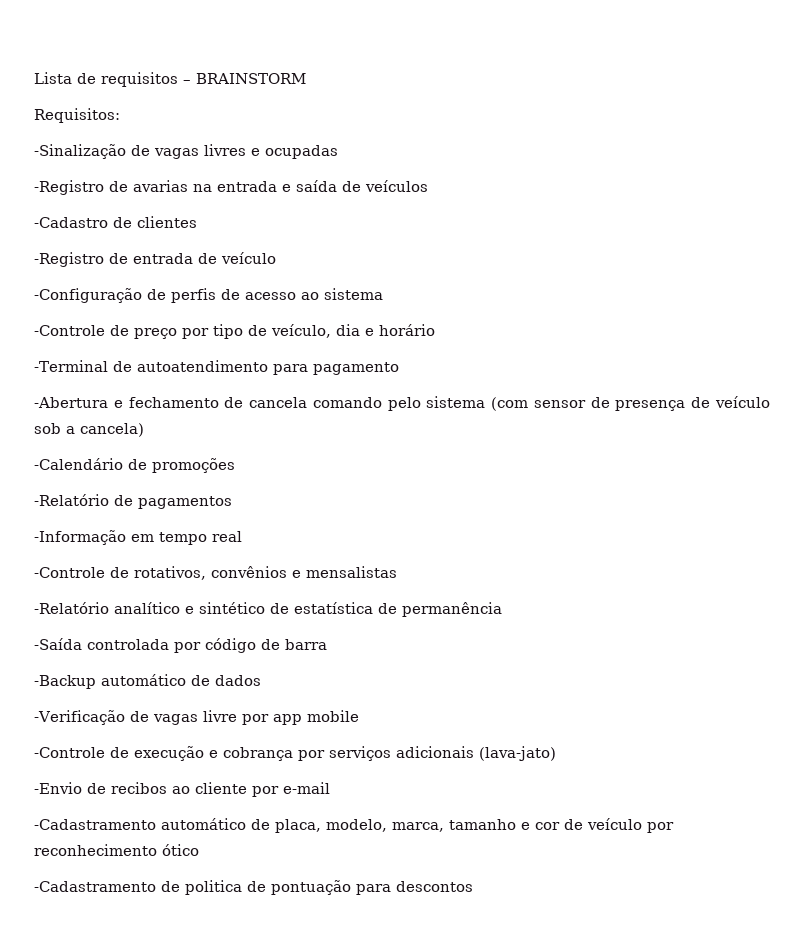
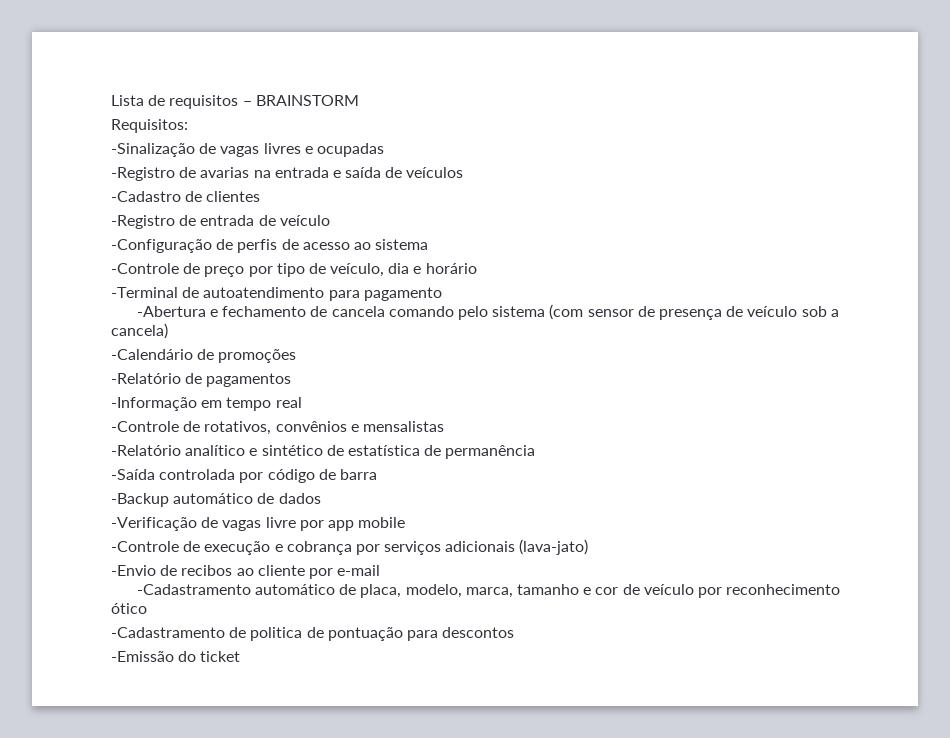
+ -Emissão do ticket

